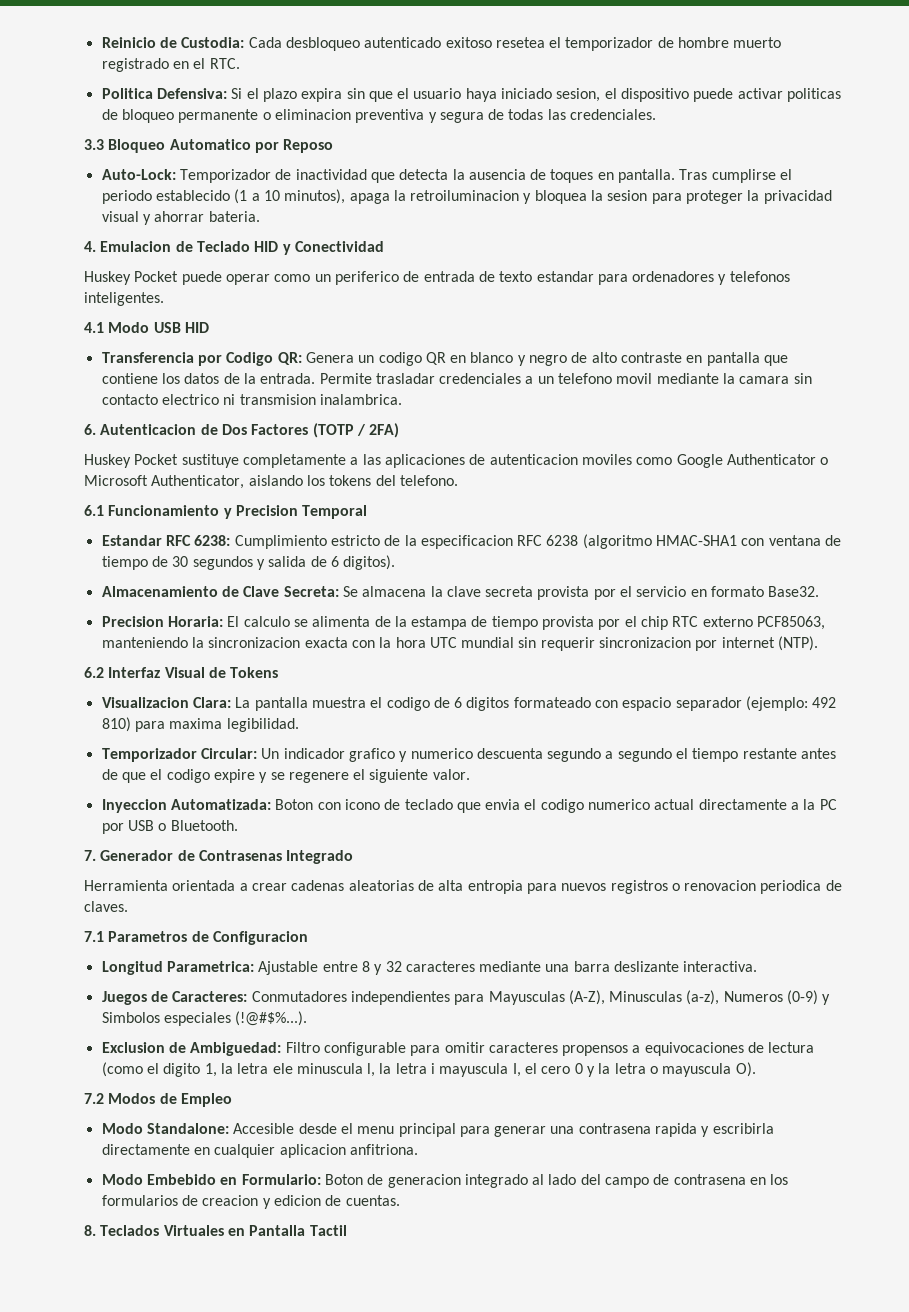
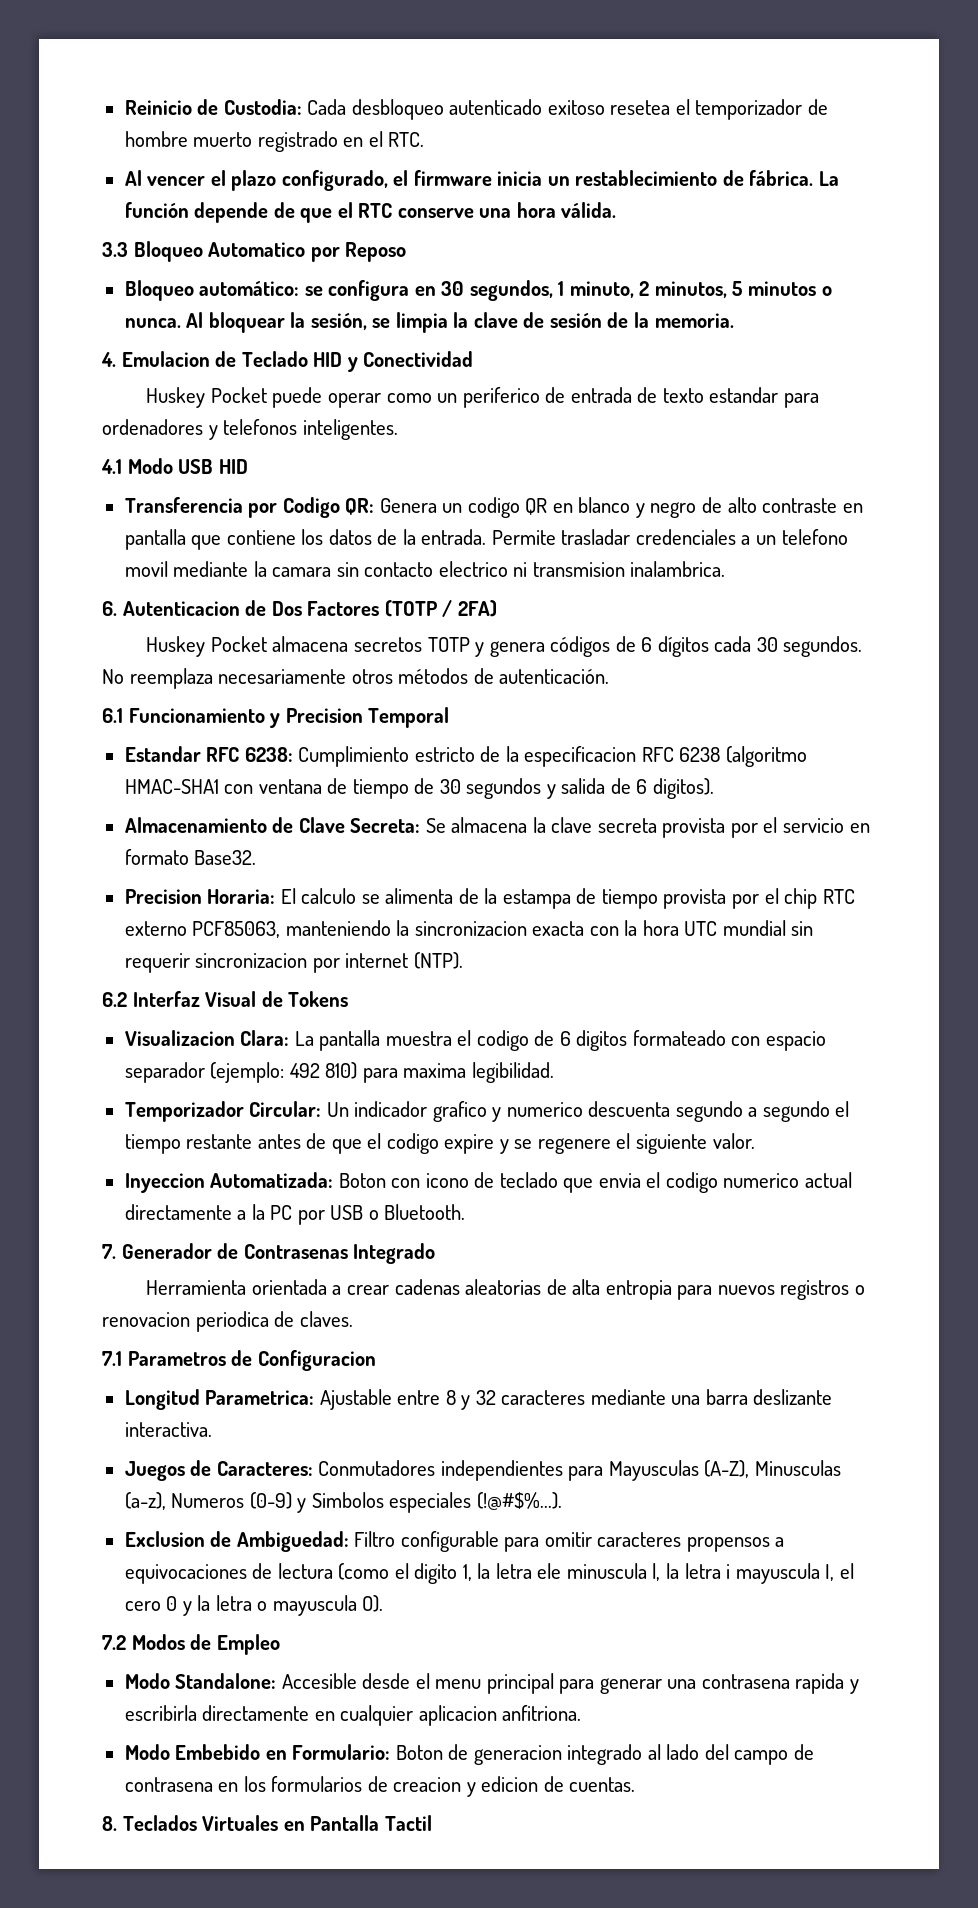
- Politica Defensiva: Si el plazo expira sin que el usuario haya iniciado sesion, el dispositivo puede activar politicas de bloqueo permanente o eliminacion preventiva y segura de todas las credenciales.
+ Al vencer el plazo configurado, el firmware inicia un restablecimiento de fábrica. La función depende de que el RTC conserve una hora válida.
- Auto-Lock: Temporizador de inactividad que detecta la ausencia de toques en pantalla. Tras cumplirse el periodo establecido (1 a 10 minutos), apaga la retroiluminacion y bloquea la sesion para proteger la privacidad visual y ahorrar bateria.
+ Bloqueo automático: se configura en 30 segundos, 1 minuto, 2 minutos, 5 minutos o nunca. Al bloquear la sesión, se limpia la clave de sesión de la memoria.
- Huskey Pocket sustituye completamente a las aplicaciones de autenticacion moviles como Google Authenticator o Microsoft Authenticator, aislando los tokens del telefono.
+ Huskey Pocket almacena secretos TOTP y genera códigos de 6 dígitos cada 30 segundos. No reemplaza necesariamente otros métodos de autenticación.

